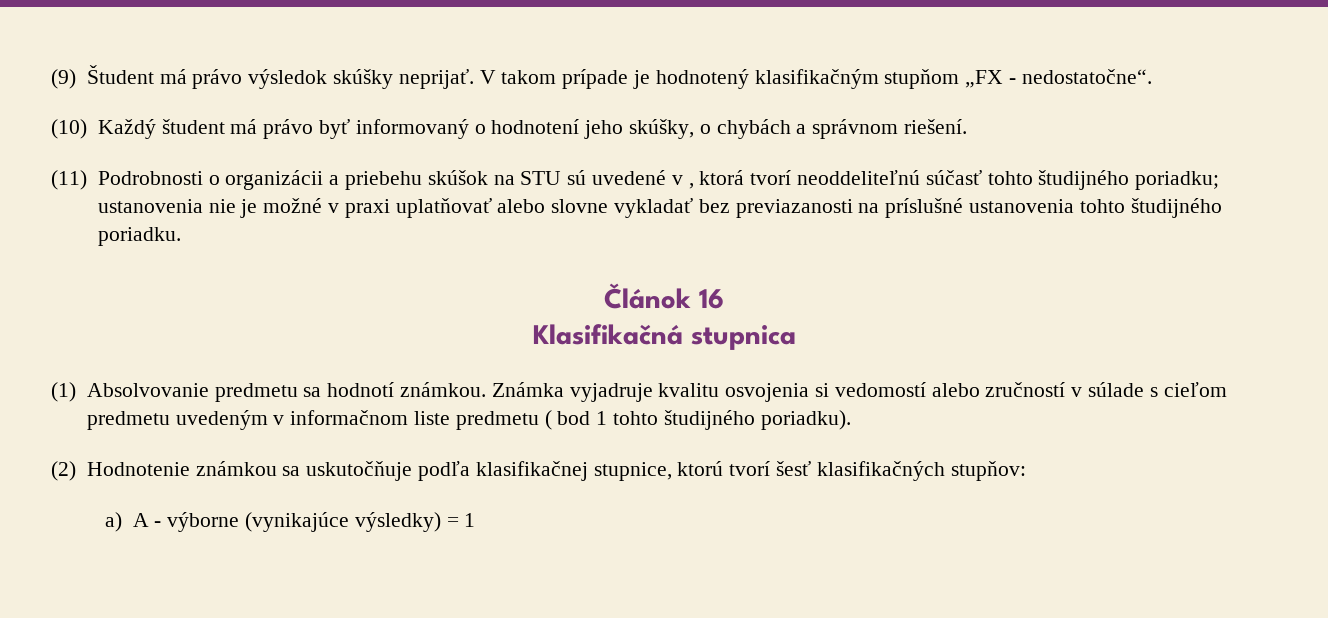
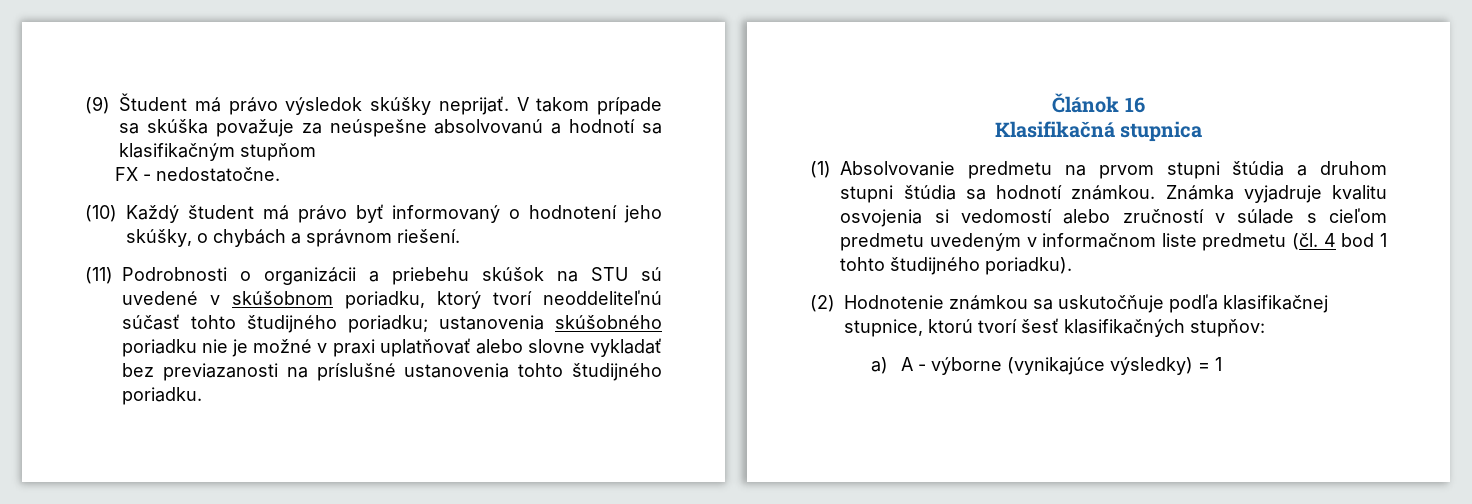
- V takom prípade je hodnotený klasifikačným stupňom „FX - nedostatočne“.
+ V takom prípade sa skúška považuje za neúspešne absolvovanú a hodnotí sa klasifikačným stupňom
+ FX - nedostatočne.
- (11) Podrobnosti o organizácii a priebehu skúšok na STU sú uvedené v , ktorá tvorí neoddeliteľnú súčasť tohto študijného poriadku; ustanovenia nie je možné v praxi uplatňovať alebo slovne vykladať bez previazanosti na príslušné ustanovenia tohto študijného poriadku.
+ (11) Podrobnosti o organizácii a priebehu skúšok na STU sú uvedené v skúšobnom poriadku, ktorý tvorí neoddeliteľnú súčasť tohto študijného poriadku; ustanovenia skúšobného poriadku nie je možné v praxi uplatňovať alebo slovne vykladať bez previazanosti na príslušné ustanovenia tohto študijného poriadku.
- (1) Absolvovanie predmetu sa hodnotí známkou.
+ (1) Absolvovanie predmetu na prvom stupni štúdia a druhom stupni štúdia sa hodnotí známkou.
- Známka vyjadruje kvalitu osvojenia si vedomostí alebo zručností v súlade s cieľom predmetu uvedeným v informačnom liste predmetu ( bod 1 tohto študijného poriadku).
+ Známka vyjadruje kvalitu osvojenia si vedomostí alebo zručností v súlade s cieľom predmetu uvedeným v informačnom liste predmetu (čl. 4 bod 1 tohto študijného poriadku).

